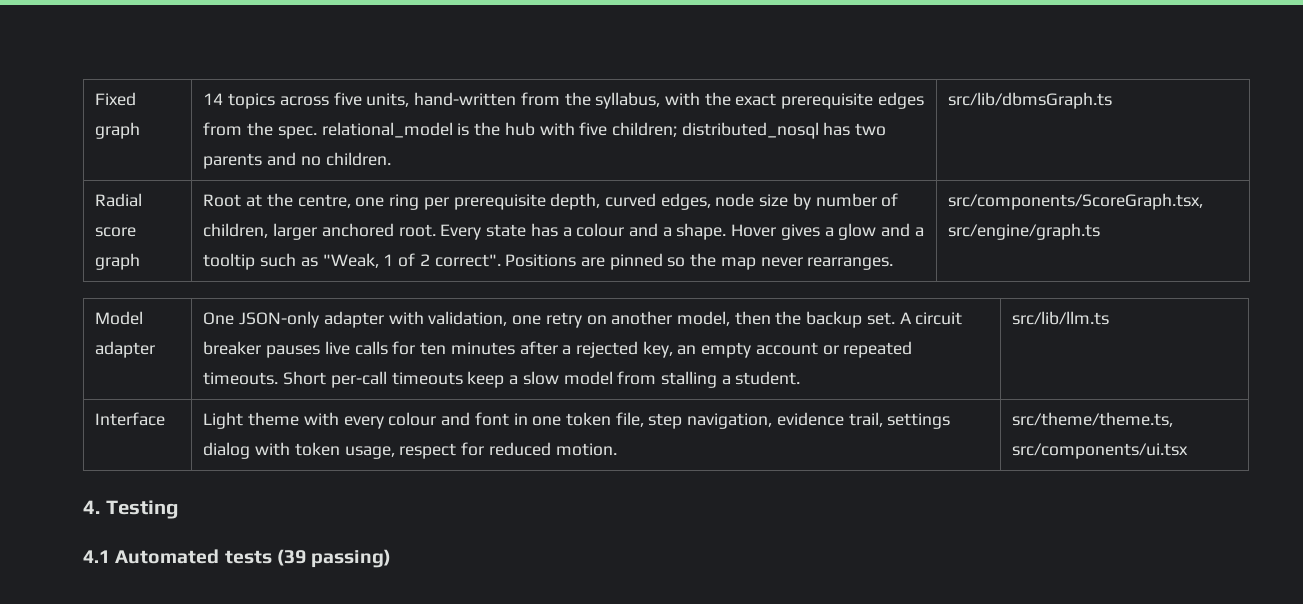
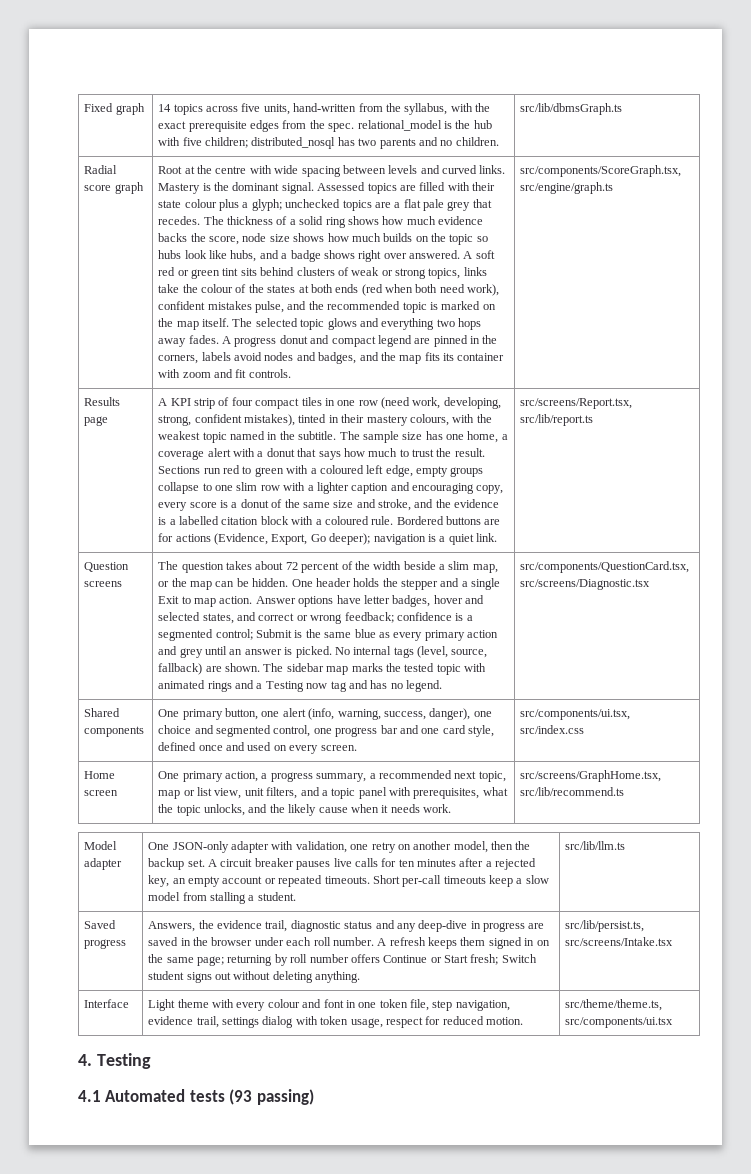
- Root at the centre, one ring per prerequisite depth, curved edges, node size by number of children, larger anchored root. Every state has a colour and a shape. Hover gives a glow and a tooltip such as "Weak, 1 of 2 correct". Positions are pinned so the map never rearranges. | src/components/ScoreGraph.tsx, src/engine/graph.ts
+ Root at the centre with wide spacing between levels and curved links. Mastery is the dominant signal. Assessed topics are filled with their state colour plus a glyph; unchecked topics are a flat pale grey that recedes. The thickness of a solid ring shows how much evidence backs the score, node size shows how much builds on the topic so hubs look like hubs, and a badge shows right over answered. A soft red or green tint sits behind clusters of weak or strong topics, links take the colour of the states at both ends (red when both need work), confident mistakes pulse, and the recommended topic is marked on the map itself. The selected topic glows and everything two hops away fades. A progress donut and compact legend are pinned in the corners, labels avoid nodes and badges, and the map fits its container with zoom and fit controls. | src/components/ScoreGraph.tsx, src/engine/graph.ts
+ Results page | A KPI strip of four compact tiles in one row (need work, developing, strong, confident mistakes), tinted in their mastery colours, with the weakest topic named in the subtitle. The sample size has one home, a coverage alert with a donut that says how much to trust the result. Sections run red to green with a coloured left edge, empty groups collapse to one slim row with a lighter caption and encouraging copy, every score is a donut of the same size and stroke, and the evidence is a labelled citation block with a coloured rule. Bordered buttons are for actions (Evidence, Export, Go deeper); navigation is a quiet link. | src/screens/Report.tsx, src/lib/report.ts
+ Question screens | The question takes about 72 percent of the width beside a slim map, or the map can be hidden. One header holds the stepper and a single Exit to map action. Answer options have letter badges, hover and selected states, and correct or wrong feedback; confidence is a segmented control; Submit is the same blue as every primary action and grey until an answer is picked. No internal tags (level, source, fallback) are shown. The sidebar map marks the tested topic with animated rings and a Testing now tag and has no legend. | src/components/QuestionCard.tsx, src/screens/Diagnostic.tsx
+ Shared components | One primary button, one alert (info, warning, success, danger), one choice and segmented control, one progress bar and one card style, defined once and used on every screen. | src/components/ui.tsx, src/index.css
+ Home screen | One primary action, a progress summary, a recommended next topic, map or list view, unit filters, and a topic panel with prerequisites, what the topic unlocks, and the likely cause when it needs work. | src/screens/GraphHome.tsx, src/lib/recommend.ts
+ Saved progress | Answers, the evidence trail, diagnostic status and any deep-dive in progress are saved in the browser under each roll number. A refresh keeps them signed in on the same page; returning by roll number offers Continue or Start fresh; Switch student signs out without deleting anything. | src/lib/persist.ts, src/screens/Intake.tsx
- 4.1 Automated tests (39 passing)
+ 4.1 Automated tests (93 passing)

